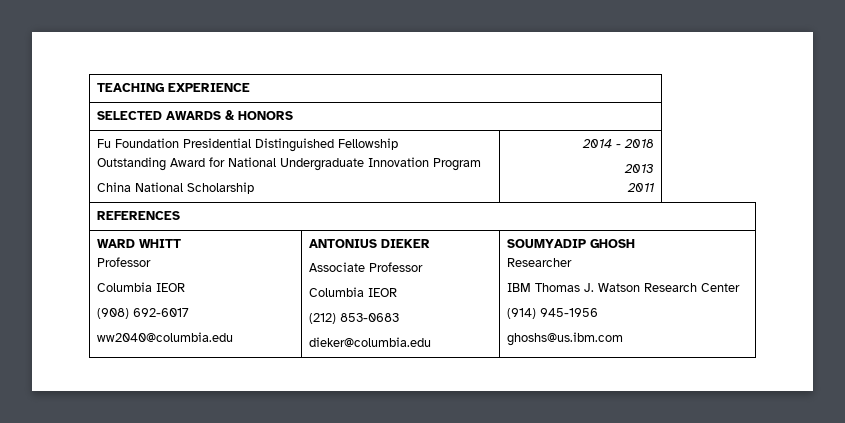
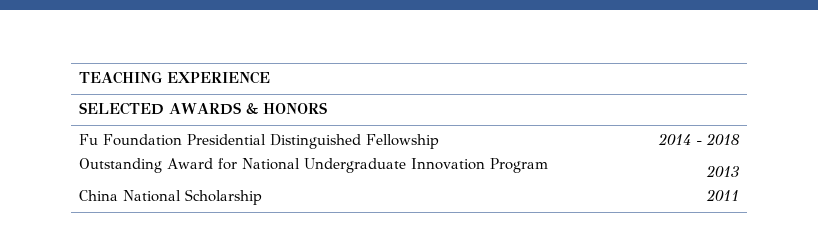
- REFERENCES
- WARD WHITT
- Professor
- Columbia IEOR
- (908) 692-6017
- ww2040@columbia.edu | ANTONIUS DIEKER
- Associate Professor
- Columbia IEOR
- (212) 853-0683
- dieker@columbia.edu | SOUMYADIP GHOSH
- Researcher
- IBM Thomas J. Watson Research Center
- (914) 945-1956
- ghoshs@us.ibm.com

